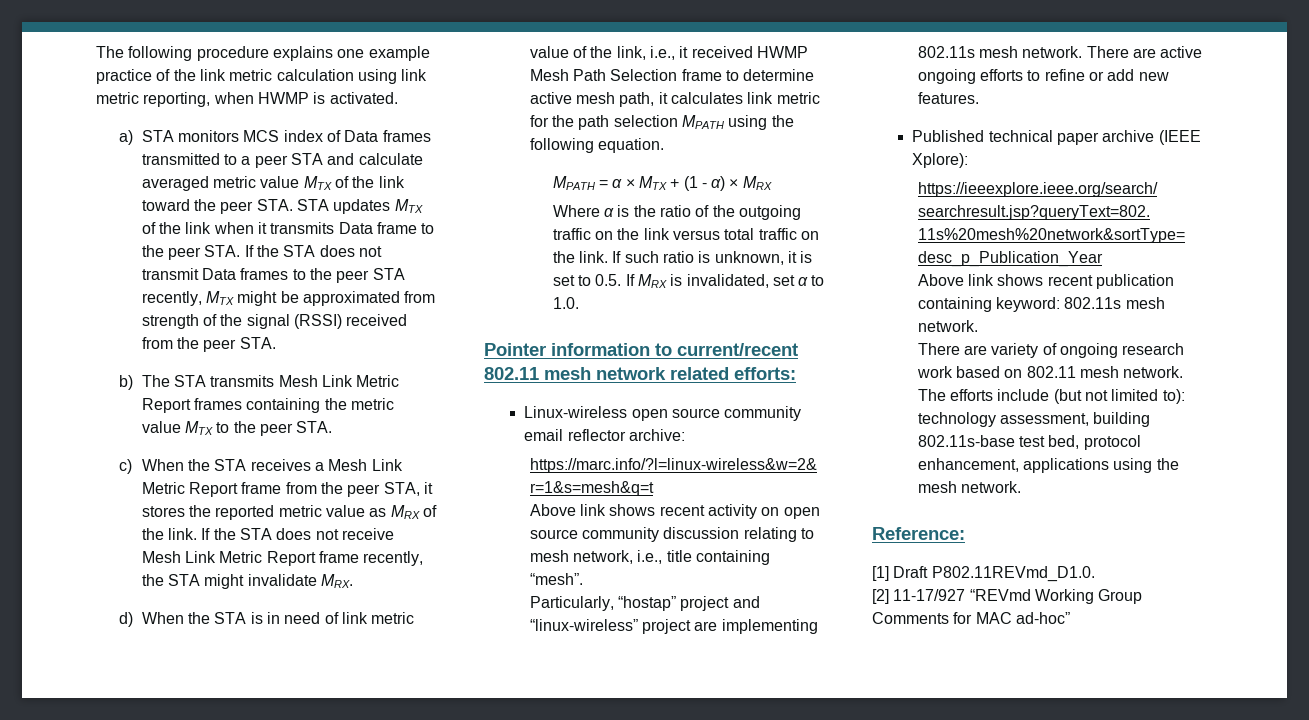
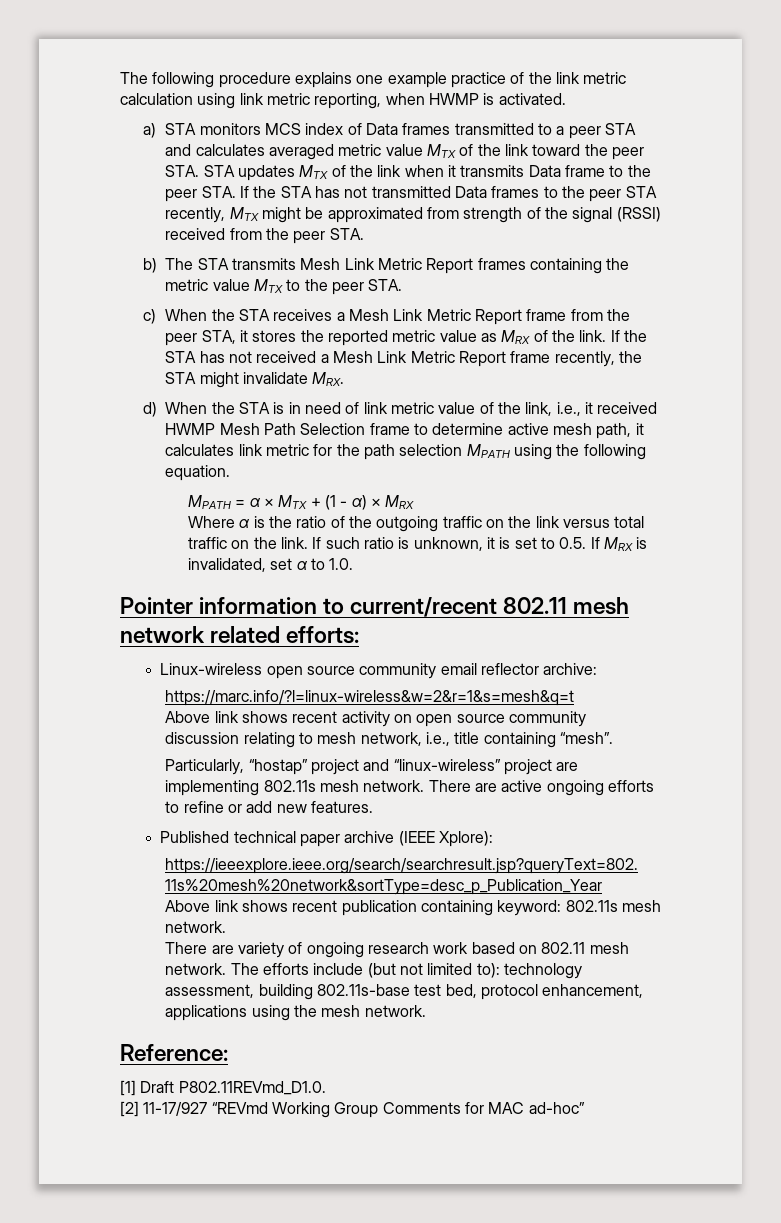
- a) STA monitors MCS index of Data frames transmitted to a peer STA and calculate averaged metric value MTX of the link toward the peer STA. STA updates MTX of the link when it transmits Data frame to the peer STA. If the STA does not transmit Data frames to the peer STA recently, MTX might be approximated from strength of the signal (RSSI) received from the peer STA.
+ a) STA monitors MCS index of Data frames transmitted to a peer STA and calculates averaged metric value MTX of the link toward the peer STA. STA updates MTX of the link when it transmits Data frame to the peer STA. If the STA has not transmitted Data frames to the peer STA recently, MTX might be approximated from strength of the signal (RSSI) received from the peer STA.
- If the STA does not receive Mesh Link Metric Report frame recently, the STA might invalidate MRX.
+ If the STA has not received a Mesh Link Metric Report frame recently, the STA might invalidate MRX.

